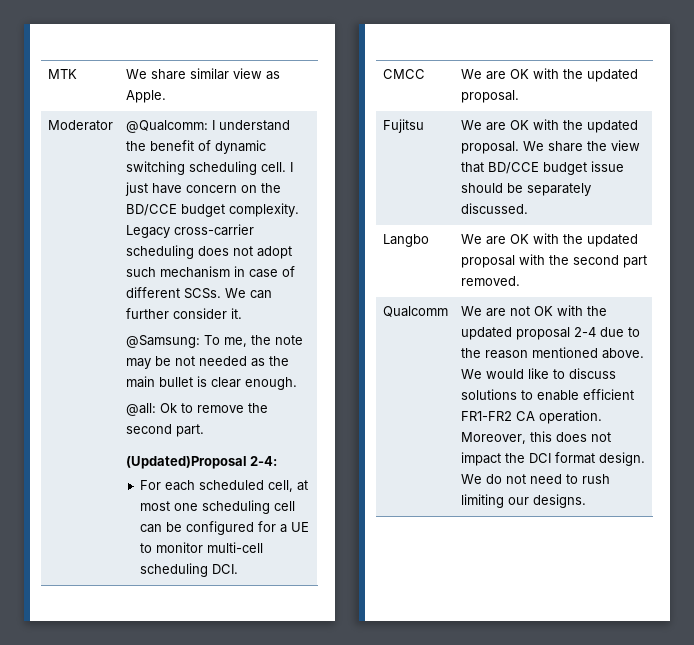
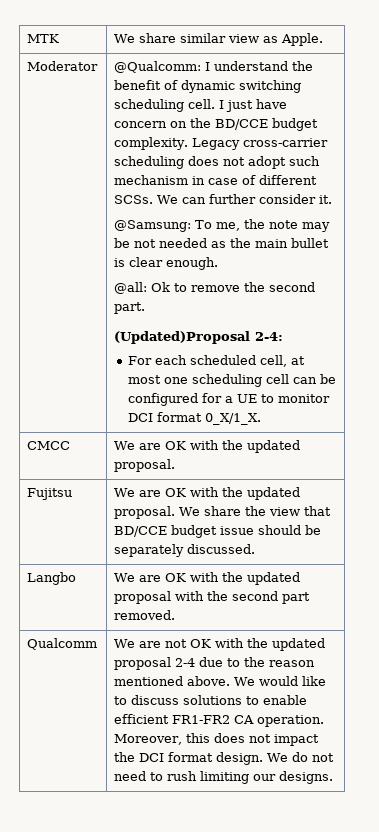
- For each scheduled cell, at most one scheduling cell can be configured for a UE to monitor multi-cell scheduling DCI.
+ For each scheduled cell, at most one scheduling cell can be configured for a UE to monitor DCI format 0_X/1_X.

